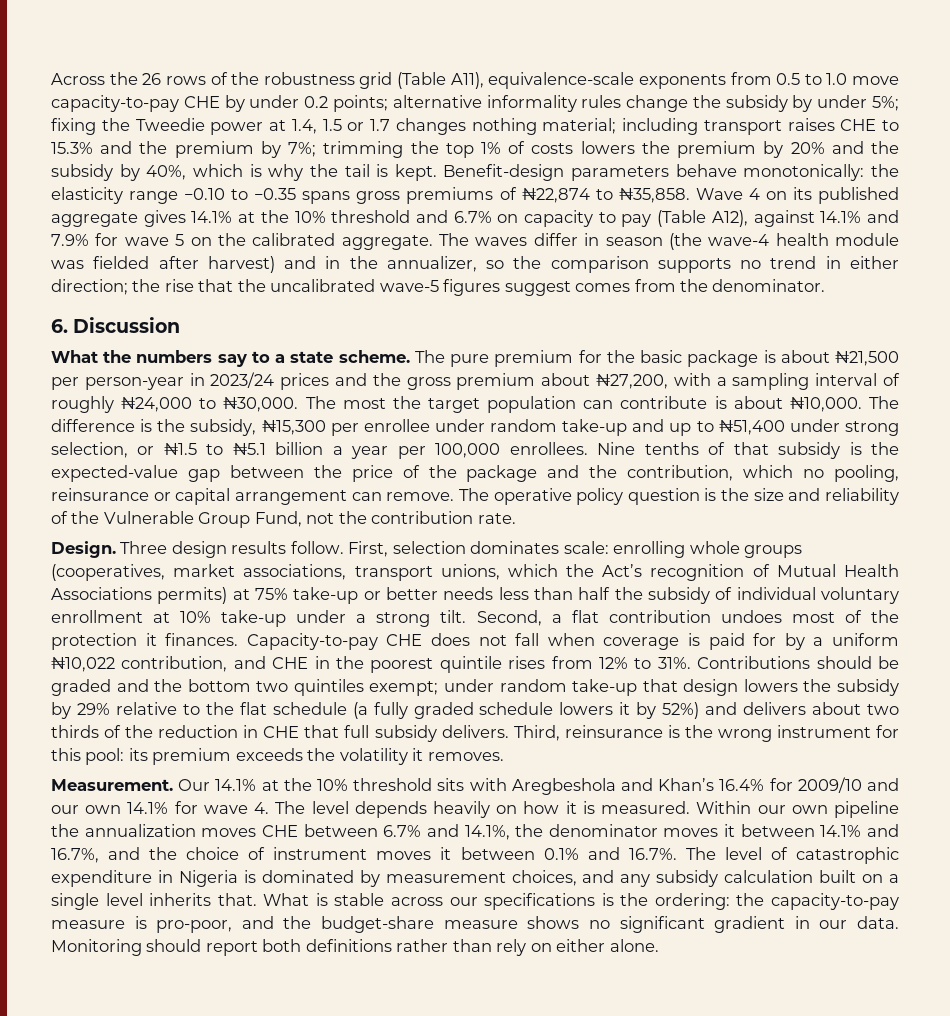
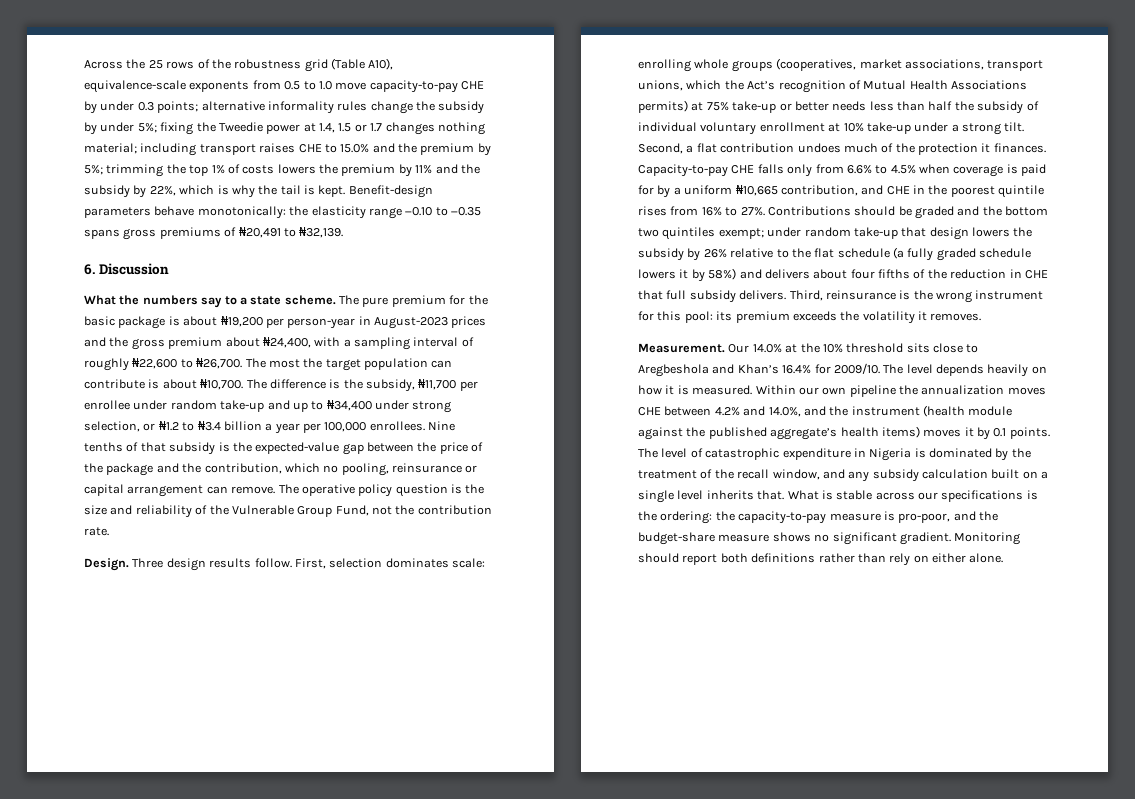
- Across the 26 rows of the robustness grid (Table A11), equivalence-scale exponents from 0.5 to 1.0 move capacity-to-pay CHE by under 0.2 points;
+ Across the 25 rows of the robustness grid (Table A10), equivalence-scale exponents from 0.5 to 1.0 move capacity-to-pay CHE by under 0.3 points;
- including transport raises CHE to 15.3% and the premium by 7%;
+ including transport raises CHE to 15.0% and the premium by 5%;
- trimming the top 1% of costs lowers the premium by 20% and the subsidy by 40%, which is why the tail is kept.
+ trimming the top 1% of costs lowers the premium by 11% and the subsidy by 22%, which is why the tail is kept.
- Benefit-design parameters behave monotonically: the elasticity range −0.10 to −0.35 spans gross premiums of ₦22,874 to ₦35,858. Wave 4 on its published aggregate gives 14.1% at the 10% threshold and 6.7% on capacity to pay (Table A12), against 14.1% and 7.9% for wave 5 on the calibrated aggregate. The waves differ in season (the wave-4 health module was fielded after harvest) and in the annualizer, so the comparison supports no trend in either direction; the rise that the uncalibrated wave-5 figures suggest comes from the denominator.
+ Benefit-design parameters behave monotonically: the elasticity range −0.10 to −0.35 spans gross premiums of ₦20,491 to ₦32,139.
- The pure premium for the basic package is about ₦21,500 per person-year in 2023/24 prices and the gross premium about ₦27,200, with a sampling interval of roughly ₦24,000 to ₦30,000.
+ The pure premium for the basic package is about ₦19,200 per person-year in August-2023 prices and the gross premium about ₦24,400, with a sampling interval of roughly ₦22,600 to ₦26,700.
- The most the target population can contribute is about ₦10,000.
+ The most the target population can contribute is about ₦10,700.
- The difference is the subsidy, ₦15,300 per enrollee under random take-up and up to ₦51,400 under strong selection, or ₦1.5 to ₦5.1 billion a year per 100,000 enrollees.
+ The difference is the subsidy, ₦11,700 per enrollee under random take-up and up to ₦34,400 under strong selection, or ₦1.2 to ₦3.4 billion a year per 100,000 enrollees.
- Second, a flat contribution undoes most of the protection it finances.
+ Second, a flat contribution undoes much of the protection it finances.
- Capacity-to-pay CHE does not fall when coverage is paid for by a uniform ₦10,022 contribution, and CHE in the poorest quintile rises from 12% to 31%.
+ Capacity-to-pay CHE falls only from 6.6% to 4.5% when coverage is paid for by a uniform ₦10,665 contribution, and CHE in the poorest quintile rises from 16% to 27%.
- Contributions should be graded and the bottom two quintiles exempt; under random take-up that design lowers the subsidy by 29% relative to the flat schedule (a fully graded schedule lowers it by 52%) and delivers about two thirds of the reduction in CHE that full subsidy delivers.
+ Contributions should be graded and the bottom two quintiles exempt; under random take-up that design lowers the subsidy by 26% relative to the flat schedule (a fully graded schedule lowers it by 58%) and delivers about four fifths of the reduction in CHE that full subsidy delivers.
- Our 14.1% at the 10% threshold sits with Aregbeshola and Khan’s 16.4% for 2009/10 and our own 14.1% for wave 4. The level depends heavily on how it is measured.
+ Our 14.0% at the 10% threshold sits close to Aregbeshola and Khan’s 16.4% for 2009/10. The level depends heavily on how it is measured.
- Within our own pipeline the annualization moves CHE between 6.7% and 14.1%, the denominator moves it between 14.1% and 16.7%, and the choice of instrument moves it between 0.1% and 16.7%. The level of catastrophic expenditure in Nigeria is dominated by measurement choices, and any subsidy calculation built on a single level inherits that.
+ Within our own pipeline the annualization moves CHE between 4.2% and 14.0%, and the instrument (health module against the published aggregate’s health items) moves it by 0.1 points. The level of catastrophic expenditure in Nigeria is dominated by the treatment of the recall window, and any subsidy calculation built on a single level inherits that.
- What is stable across our specifications is the ordering: the capacity-to-pay measure is pro-poor, and the budget-share measure shows no significant gradient in our data.
+ What is stable across our specifications is the ordering: the capacity-to-pay measure is pro-poor, and the budget-share measure shows no significant gradient.

